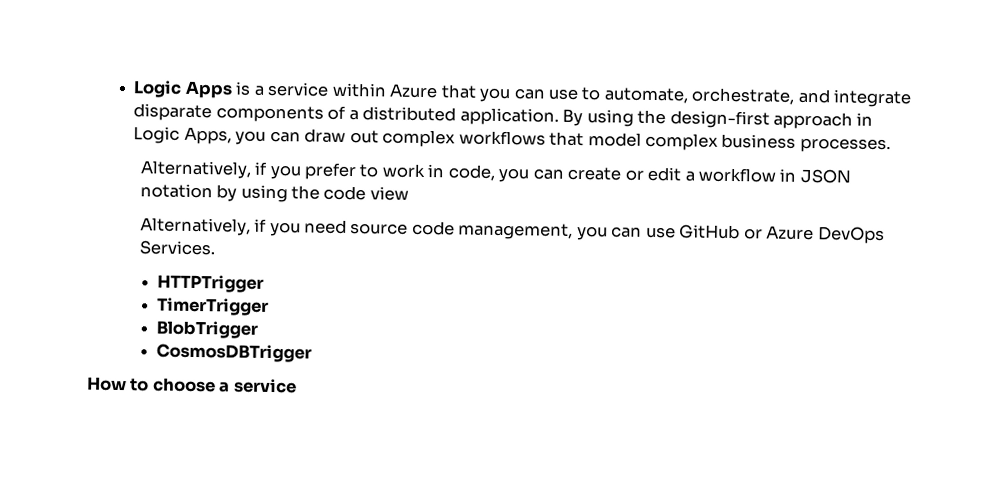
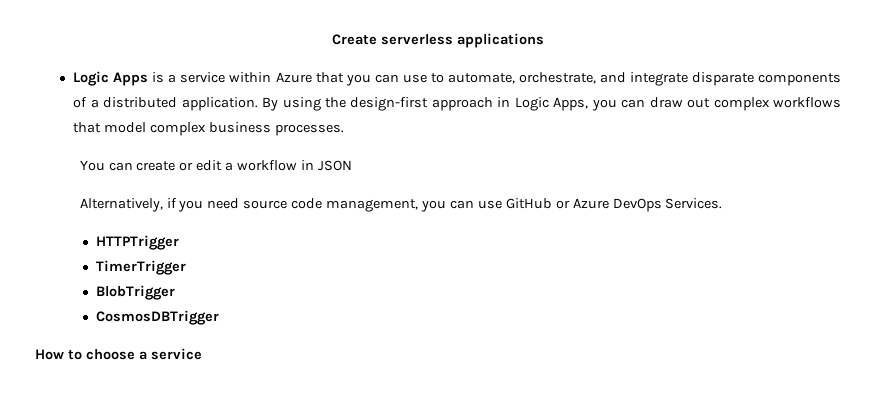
+ Create serverless applications
- Alternatively, if you prefer to work in code, you can create or edit a workflow in JSON notation by using the code view
+ You can create or edit a workflow in JSON

